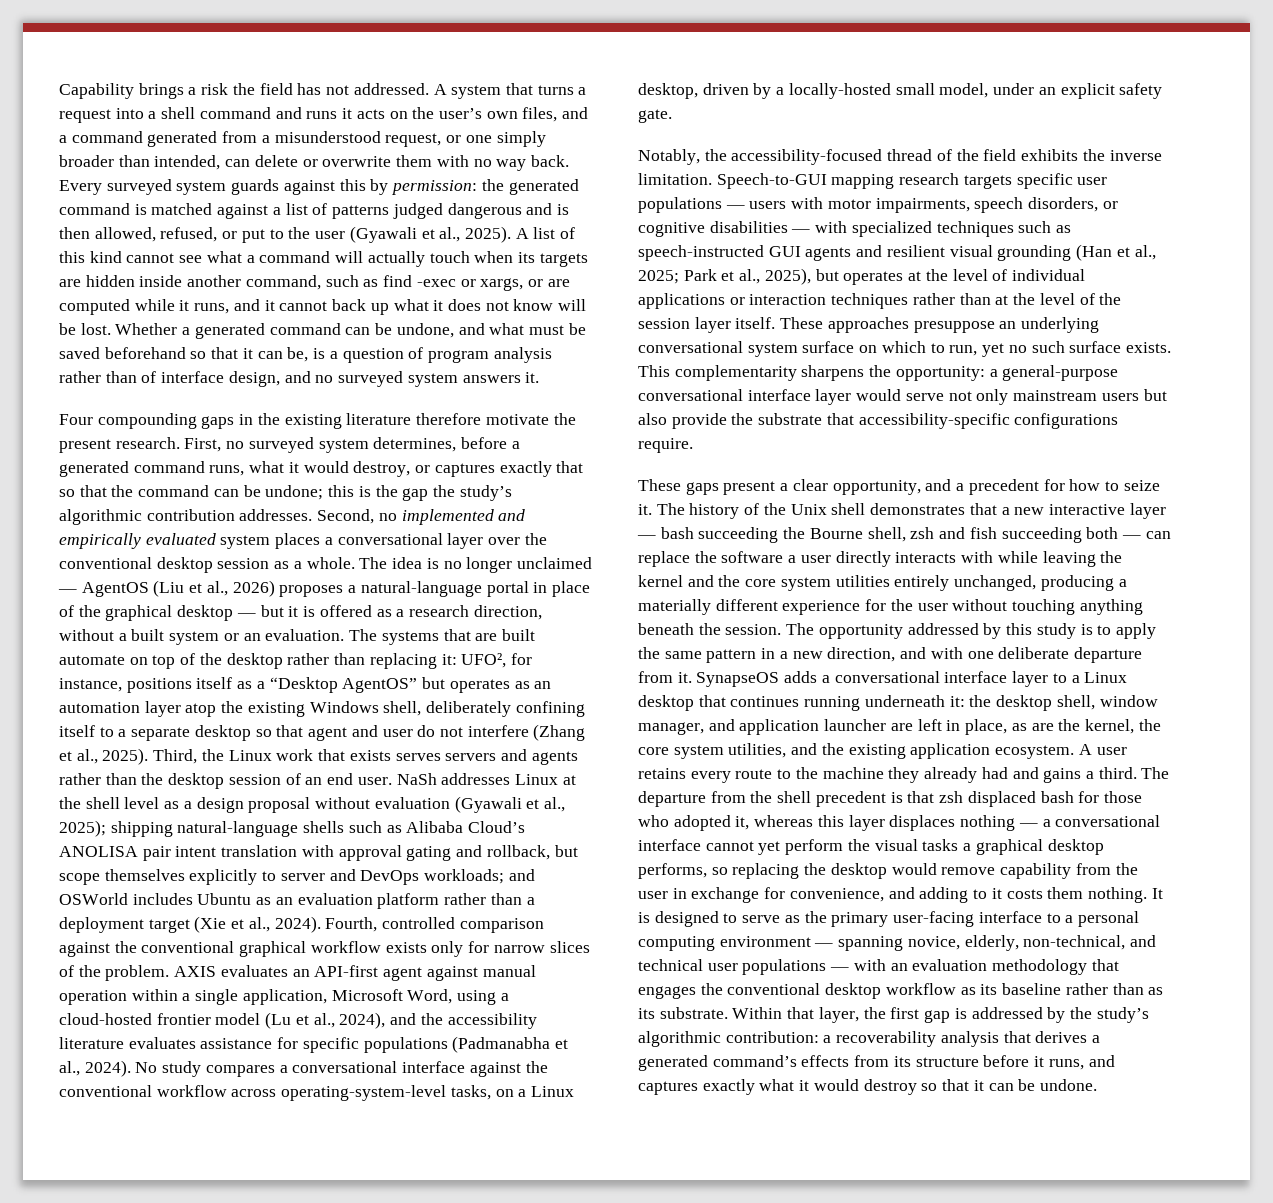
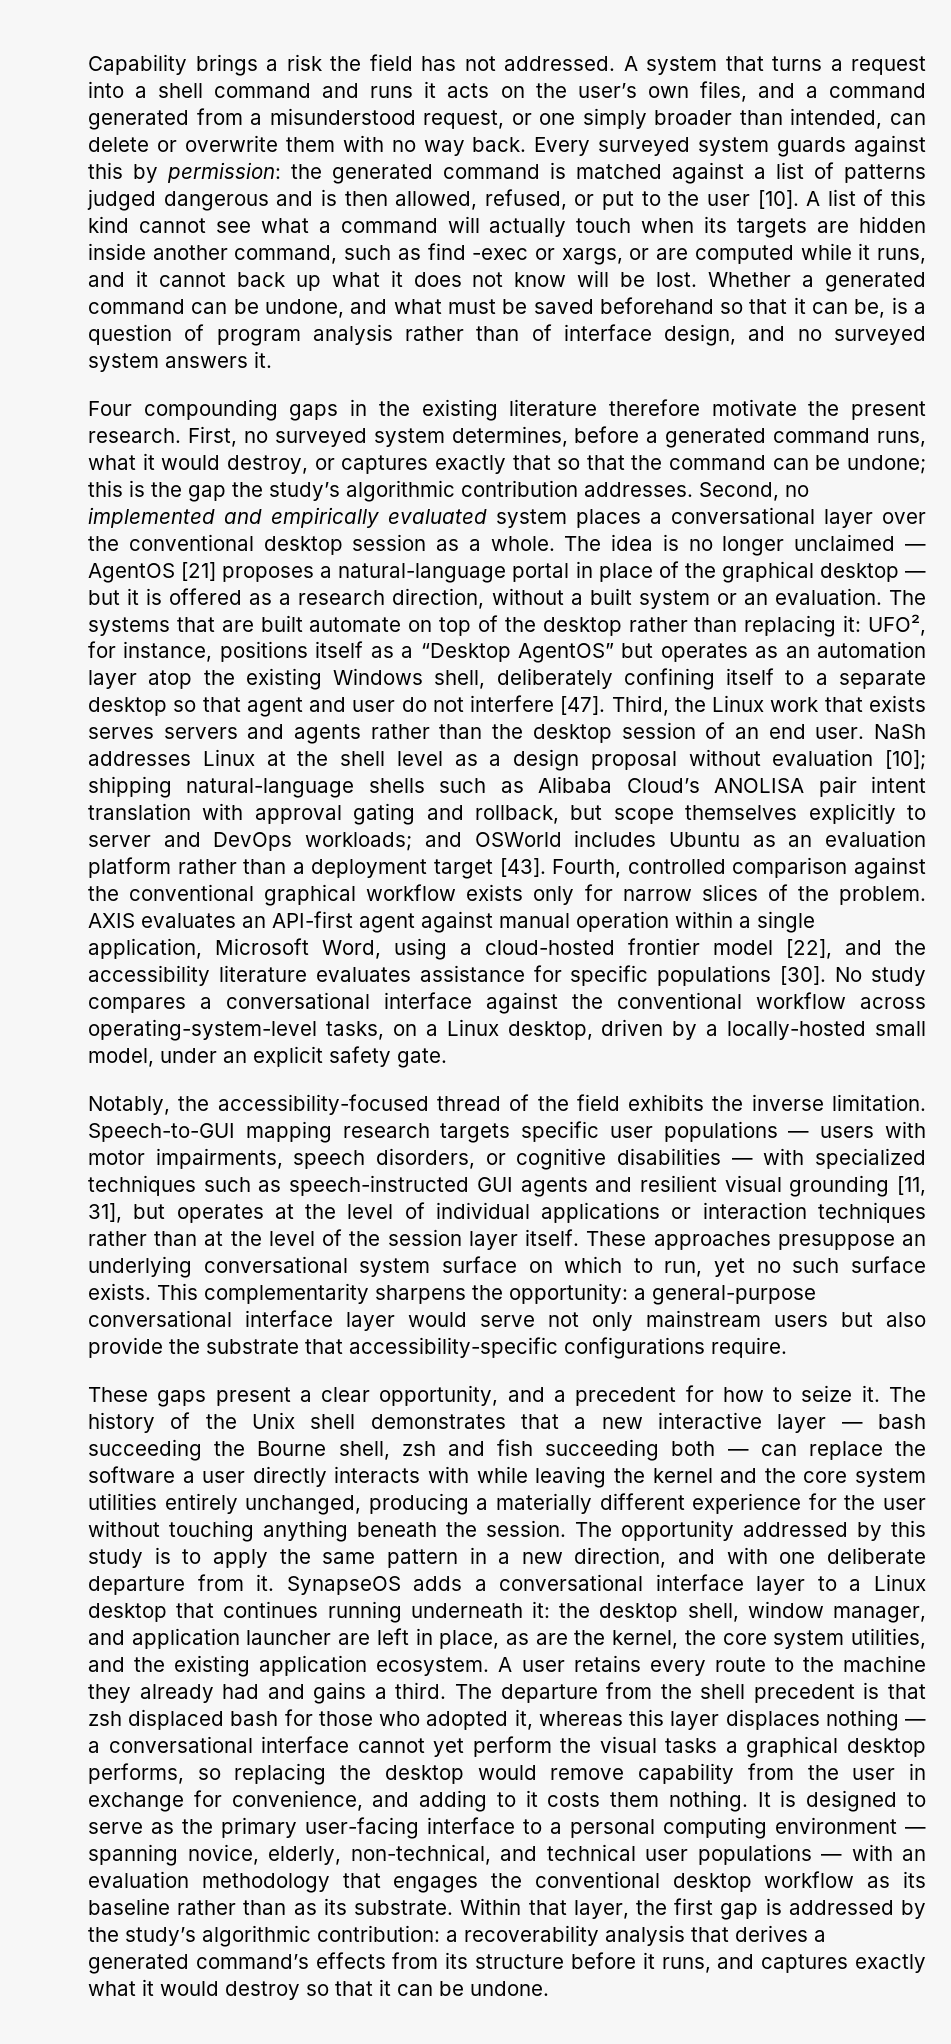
- Every surveyed system guards against this by permission: the generated command is matched against a list of patterns judged dangerous and is then allowed, refused, or put to the user (Gyawali et al., 2025).
+ Every surveyed system guards against this by permission: the generated command is matched against a list of patterns judged dangerous and is then allowed, refused, or put to the user [10].
- The idea is no longer unclaimed — AgentOS (Liu et al., 2026) proposes a natural-language portal in place of the graphical desktop — but it is offered as a research direction, without a built system or an evaluation.
+ The idea is no longer unclaimed — AgentOS [21] proposes a natural-language portal in place of the graphical desktop — but it is offered as a research direction, without a built system or an evaluation.
- The systems that are built automate on top of the desktop rather than replacing it: UFO², for instance, positions itself as a “Desktop AgentOS” but operates as an automation layer atop the existing Windows shell, deliberately confining itself to a separate desktop so that agent and user do not interfere (Zhang et al., 2025).
+ The systems that are built automate on top of the desktop rather than replacing it: UFO², for instance, positions itself as a “Desktop AgentOS” but operates as an automation layer atop the existing Windows shell, deliberately confining itself to a separate desktop so that agent and user do not interfere [47].
- NaSh addresses Linux at the shell level as a design proposal without evaluation (Gyawali et al., 2025); shipping natural-language shells such as Alibaba Cloud’s ANOLISA pair intent translation with approval gating and rollback, but scope themselves explicitly to server and DevOps workloads; and OSWorld includes Ubuntu as an evaluation platform rather than a deployment target (Xie et al., 2024).
+ NaSh addresses Linux at the shell level as a design proposal without evaluation [10]; shipping natural-language shells such as Alibaba Cloud’s ANOLISA pair intent translation with approval gating and rollback, but scope themselves explicitly to server and DevOps workloads; and OSWorld includes Ubuntu as an evaluation platform rather than a deployment target [43].
- AXIS evaluates an API-first agent against manual operation within a single application, Microsoft Word, using a cloud-hosted frontier model (Lu et al., 2024), and the accessibility literature evaluates assistance for specific populations (Padmanabha et al., 2024).
+ AXIS evaluates an API-first agent against manual operation within a single application, Microsoft Word, using a cloud-hosted frontier model [22], and the accessibility literature evaluates assistance for specific populations [30].
- Speech-to-GUI mapping research targets specific user populations — users with motor impairments, speech disorders, or cognitive disabilities — with specialized techniques such as speech-instructed GUI agents and resilient visual grounding (Han et al., 2025; Park et al., 2025), but operates at the level of individual applications or interaction techniques rather than at the level of the session layer itself.
+ Speech-to-GUI mapping research targets specific user populations — users with motor impairments, speech disorders, or cognitive disabilities — with specialized techniques such as speech-instructed GUI agents and resilient visual grounding [11, 31], but operates at the level of individual applications or interaction techniques rather than at the level of the session layer itself.

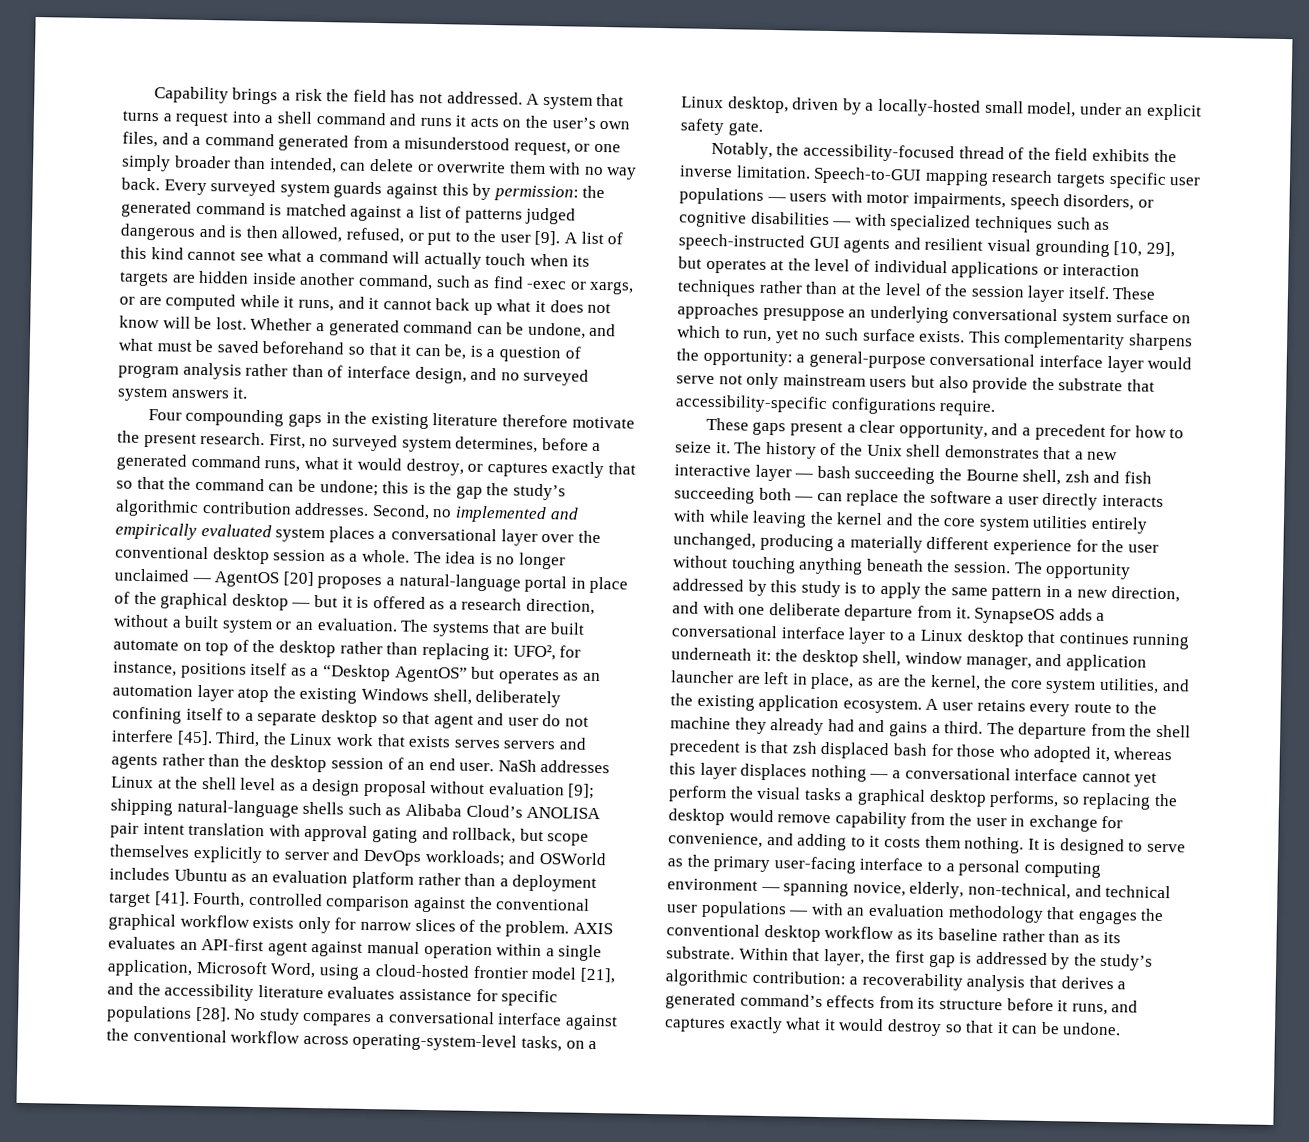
- Every surveyed system guards against this by permission: the generated command is matched against a list of patterns judged dangerous and is then allowed, refused, or put to the user [10].
+ Every surveyed system guards against this by permission: the generated command is matched against a list of patterns judged dangerous and is then allowed, refused, or put to the user [9].
- The idea is no longer unclaimed — AgentOS [21] proposes a natural-language portal in place of the graphical desktop — but it is offered as a research direction, without a built system or an evaluation.
+ The idea is no longer unclaimed — AgentOS [20] proposes a natural-language portal in place of the graphical desktop — but it is offered as a research direction, without a built system or an evaluation.
- The systems that are built automate on top of the desktop rather than replacing it: UFO², for instance, positions itself as a “Desktop AgentOS” but operates as an automation layer atop the existing Windows shell, deliberately confining itself to a separate desktop so that agent and user do not interfere [47].
+ The systems that are built automate on top of the desktop rather than replacing it: UFO², for instance, positions itself as a “Desktop AgentOS” but operates as an automation layer atop the existing Windows shell, deliberately confining itself to a separate desktop so that agent and user do not interfere [45].
- NaSh addresses Linux at the shell level as a design proposal without evaluation [10]; shipping natural-language shells such as Alibaba Cloud’s ANOLISA pair intent translation with approval gating and rollback, but scope themselves explicitly to server and DevOps workloads; and OSWorld includes Ubuntu as an evaluation platform rather than a deployment target [43].
+ NaSh addresses Linux at the shell level as a design proposal without evaluation [9]; shipping natural-language shells such as Alibaba Cloud’s ANOLISA pair intent translation with approval gating and rollback, but scope themselves explicitly to server and DevOps workloads; and OSWorld includes Ubuntu as an evaluation platform rather than a deployment target [41].
- AXIS evaluates an API-first agent against manual operation within a single application, Microsoft Word, using a cloud-hosted frontier model [22], and the accessibility literature evaluates assistance for specific populations [30].
+ AXIS evaluates an API-first agent against manual operation within a single application, Microsoft Word, using a cloud-hosted frontier model [21], and the accessibility literature evaluates assistance for specific populations [28].
- Speech-to-GUI mapping research targets specific user populations — users with motor impairments, speech disorders, or cognitive disabilities — with specialized techniques such as speech-instructed GUI agents and resilient visual grounding [11, 31], but operates at the level of individual applications or interaction techniques rather than at the level of the session layer itself.
+ Speech-to-GUI mapping research targets specific user populations — users with motor impairments, speech disorders, or cognitive disabilities — with specialized techniques such as speech-instructed GUI agents and resilient visual grounding [10, 29], but operates at the level of individual applications or interaction techniques rather than at the level of the session layer itself.

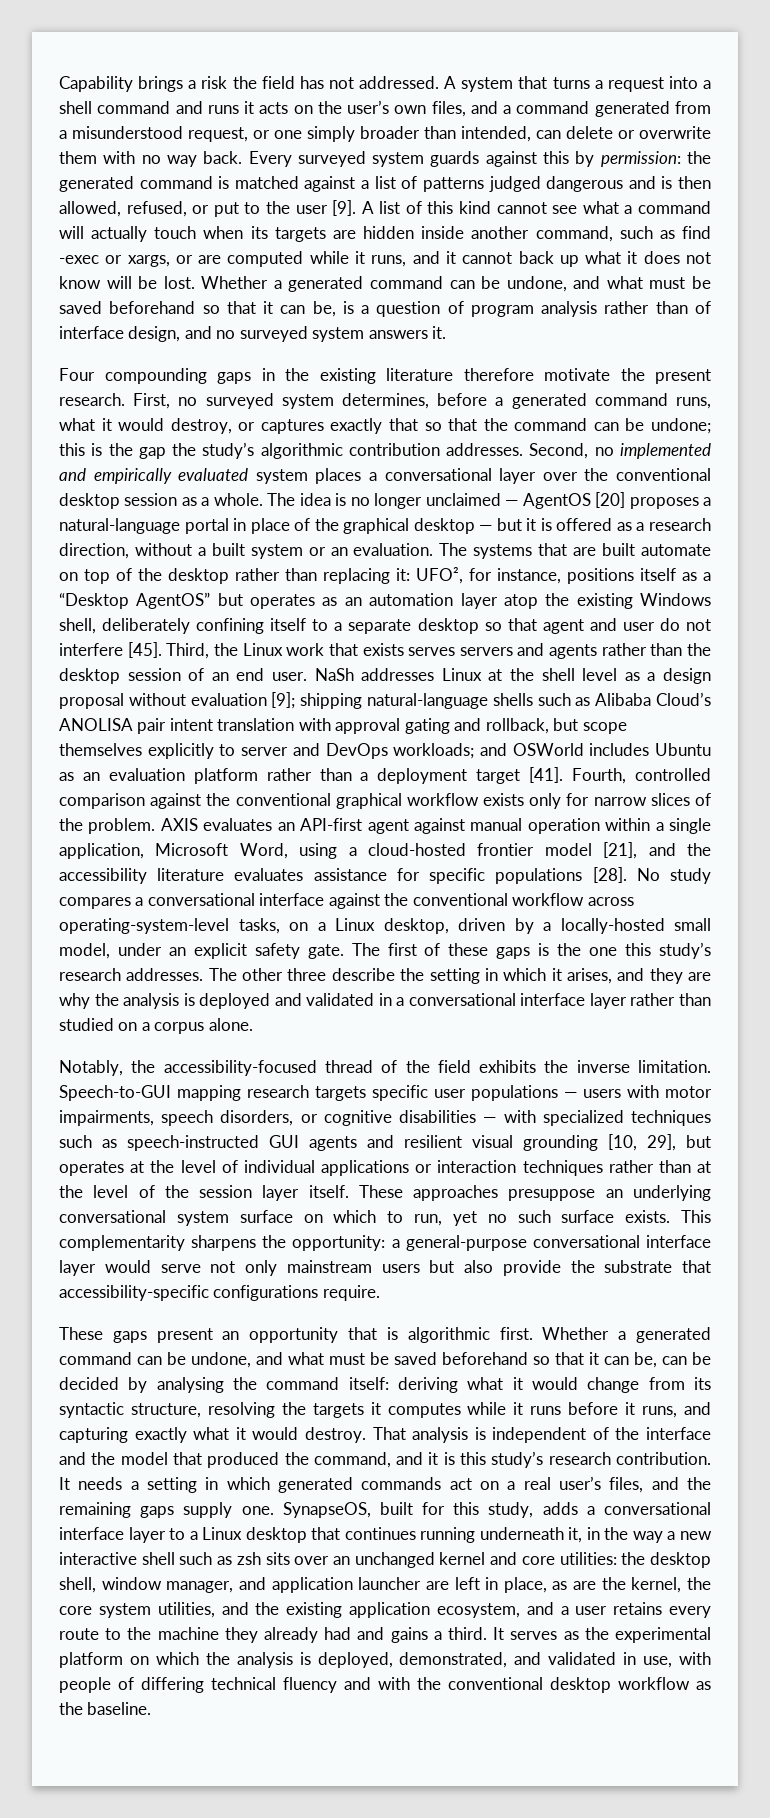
+ The first of these gaps is the one this study’s research addresses. The other three describe the setting in which it arises, and they are why the analysis is deployed and validated in a conversational interface layer rather than studied on a corpus alone.
- These gaps present a clear opportunity, and a precedent for how to seize it. The history of the Unix shell demonstrates that a new interactive layer — bash succeeding the Bourne shell, zsh and fish succeeding both — can replace the software a user directly interacts with while leaving the kernel and the core system utilities entirely unchanged, producing a materially different experience for the user without touching anything beneath the session. The opportunity addressed by this study is to apply the same pattern in a new direction, and with one deliberate departure from it. SynapseOS adds a conversational interface layer to a Linux desktop that continues running underneath it: the desktop shell, window manager, and application launcher are left in place, as are the kernel, the core system utilities, and the existing application ecosystem. A user retains every route to the machine they already had and gains a third.
+ These gaps present an opportunity that is algorithmic first. Whether a generated command can be undone, and what must be saved beforehand so that it can be, can be decided by analysing the command itself: deriving what it would change from its syntactic structure, resolving the targets it computes while it runs before it runs, and capturing exactly what it would destroy. That analysis is independent of the interface and the model that produced the command, and it is this study’s research contribution. It needs a setting in which generated commands act on a real user’s files, and the remaining gaps supply one. SynapseOS, built for this study, adds a conversational interface layer to a Linux desktop that continues running underneath it, in the way a new interactive shell such as zsh sits over an unchanged kernel and core utilities: the desktop shell, window manager, and application launcher are left in place, as are the kernel, the core system utilities, and the existing application ecosystem, and a user retains every route to the machine they already had and gains a third.
- The departure from the shell precedent is that zsh displaced bash for those who adopted it, whereas this layer displaces nothing — a conversational interface cannot yet perform the visual tasks a graphical desktop performs, so replacing the desktop would remove capability from the user in exchange for convenience, and adding to it costs them nothing. It is designed to serve as the primary user-facing interface to a personal computing environment — spanning novice, elderly, non-technical, and technical user populations — with an evaluation methodology that engages the conventional desktop workflow as its baseline rather than as its substrate. Within that layer, the first gap is addressed by the study’s algorithmic contribution: a recoverability analysis that derives a generated command’s effects from its structure before it runs, and captures exactly what it would destroy so that it can be undone.
+ It serves as the experimental platform on which the analysis is deployed, demonstrated, and validated in use, with people of differing technical fluency and with the conventional desktop workflow as the baseline.

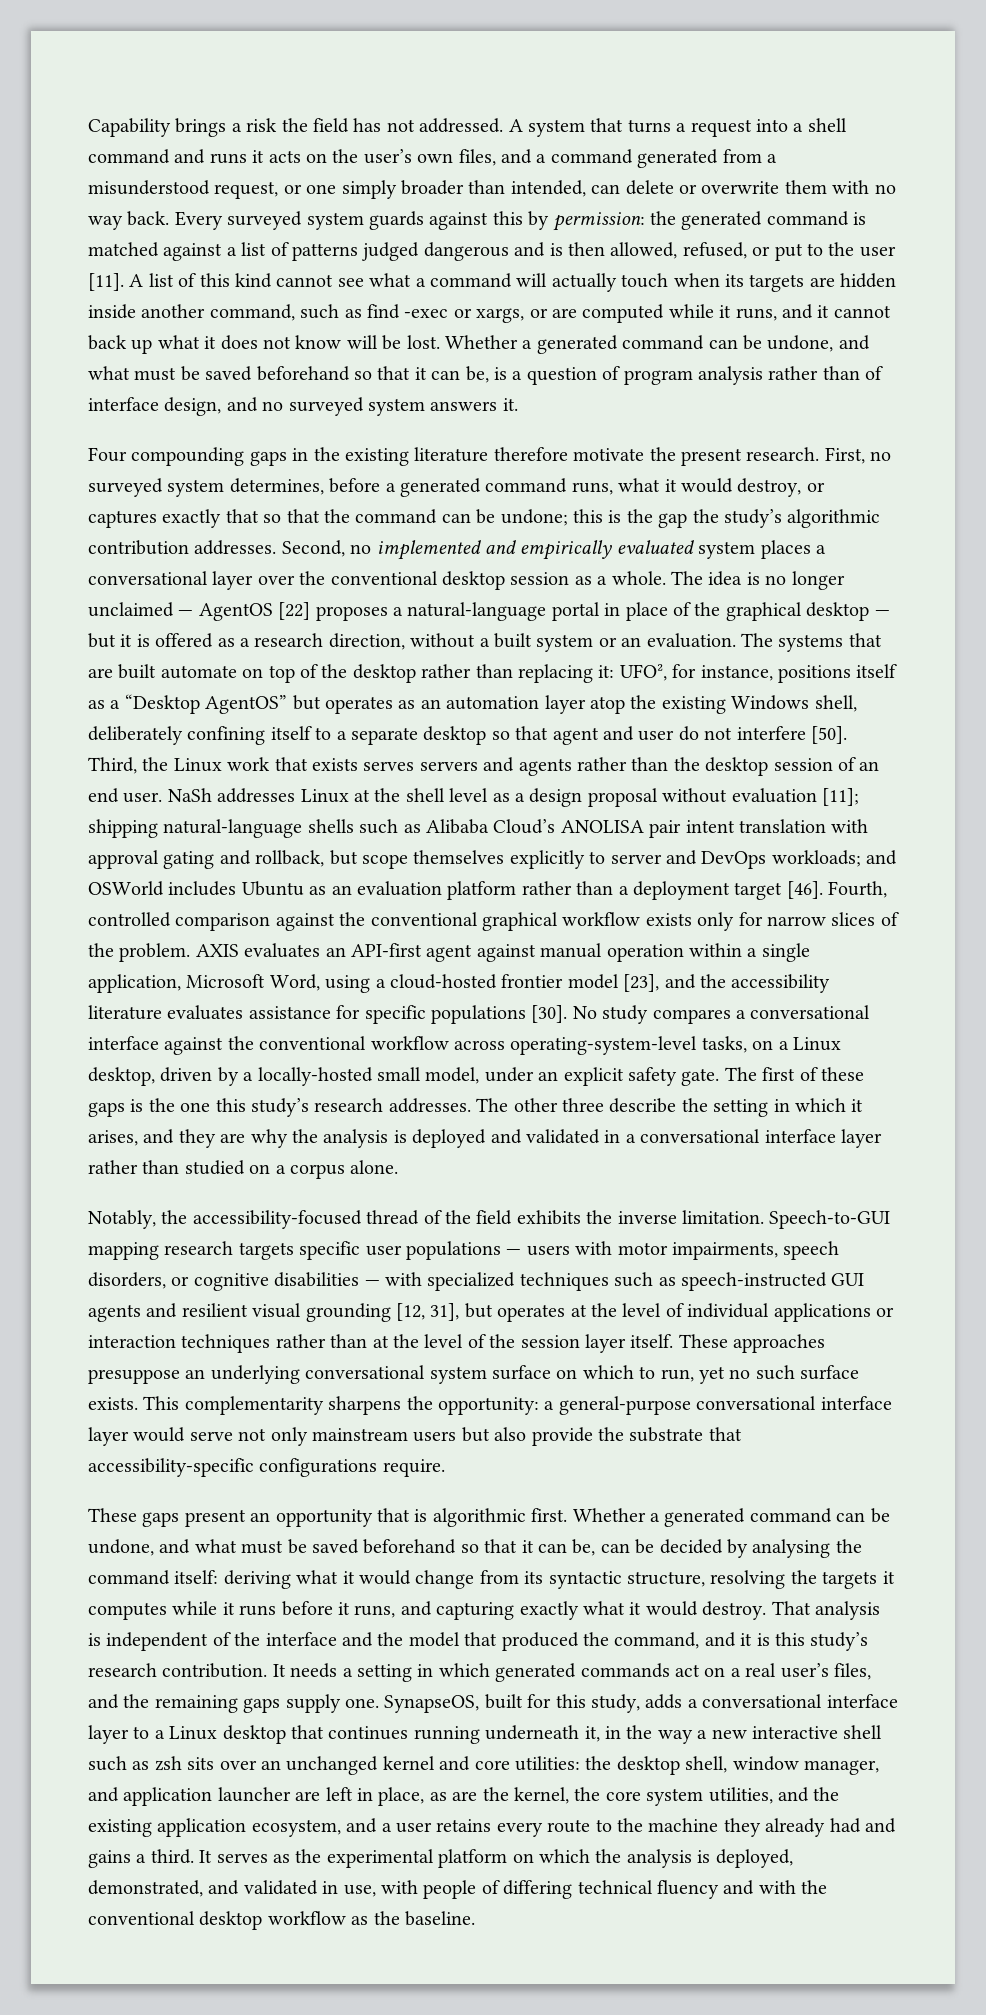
- Every surveyed system guards against this by permission: the generated command is matched against a list of patterns judged dangerous and is then allowed, refused, or put to the user [9].
+ Every surveyed system guards against this by permission: the generated command is matched against a list of patterns judged dangerous and is then allowed, refused, or put to the user [11].
- The idea is no longer unclaimed — AgentOS [20] proposes a natural-language portal in place of the graphical desktop — but it is offered as a research direction, without a built system or an evaluation.
+ The idea is no longer unclaimed — AgentOS [22] proposes a natural-language portal in place of the graphical desktop — but it is offered as a research direction, without a built system or an evaluation.
- The systems that are built automate on top of the desktop rather than replacing it: UFO², for instance, positions itself as a “Desktop AgentOS” but operates as an automation layer atop the existing Windows shell, deliberately confining itself to a separate desktop so that agent and user do not interfere [45].
+ The systems that are built automate on top of the desktop rather than replacing it: UFO², for instance, positions itself as a “Desktop AgentOS” but operates as an automation layer atop the existing Windows shell, deliberately confining itself to a separate desktop so that agent and user do not interfere [50].
- NaSh addresses Linux at the shell level as a design proposal without evaluation [9]; shipping natural-language shells such as Alibaba Cloud’s ANOLISA pair intent translation with approval gating and rollback, but scope themselves explicitly to server and DevOps workloads; and OSWorld includes Ubuntu as an evaluation platform rather than a deployment target [41].
+ NaSh addresses Linux at the shell level as a design proposal without evaluation [11]; shipping natural-language shells such as Alibaba Cloud’s ANOLISA pair intent translation with approval gating and rollback, but scope themselves explicitly to server and DevOps workloads; and OSWorld includes Ubuntu as an evaluation platform rather than a deployment target [46].
- AXIS evaluates an API-first agent against manual operation within a single application, Microsoft Word, using a cloud-hosted frontier model [21], and the accessibility literature evaluates assistance for specific populations [28].
+ AXIS evaluates an API-first agent against manual operation within a single application, Microsoft Word, using a cloud-hosted frontier model [23], and the accessibility literature evaluates assistance for specific populations [30].
- Speech-to-GUI mapping research targets specific user populations — users with motor impairments, speech disorders, or cognitive disabilities — with specialized techniques such as speech-instructed GUI agents and resilient visual grounding [10, 29], but operates at the level of individual applications or interaction techniques rather than at the level of the session layer itself.
+ Speech-to-GUI mapping research targets specific user populations — users with motor impairments, speech disorders, or cognitive disabilities — with specialized techniques such as speech-instructed GUI agents and resilient visual grounding [12, 31], but operates at the level of individual applications or interaction techniques rather than at the level of the session layer itself.

